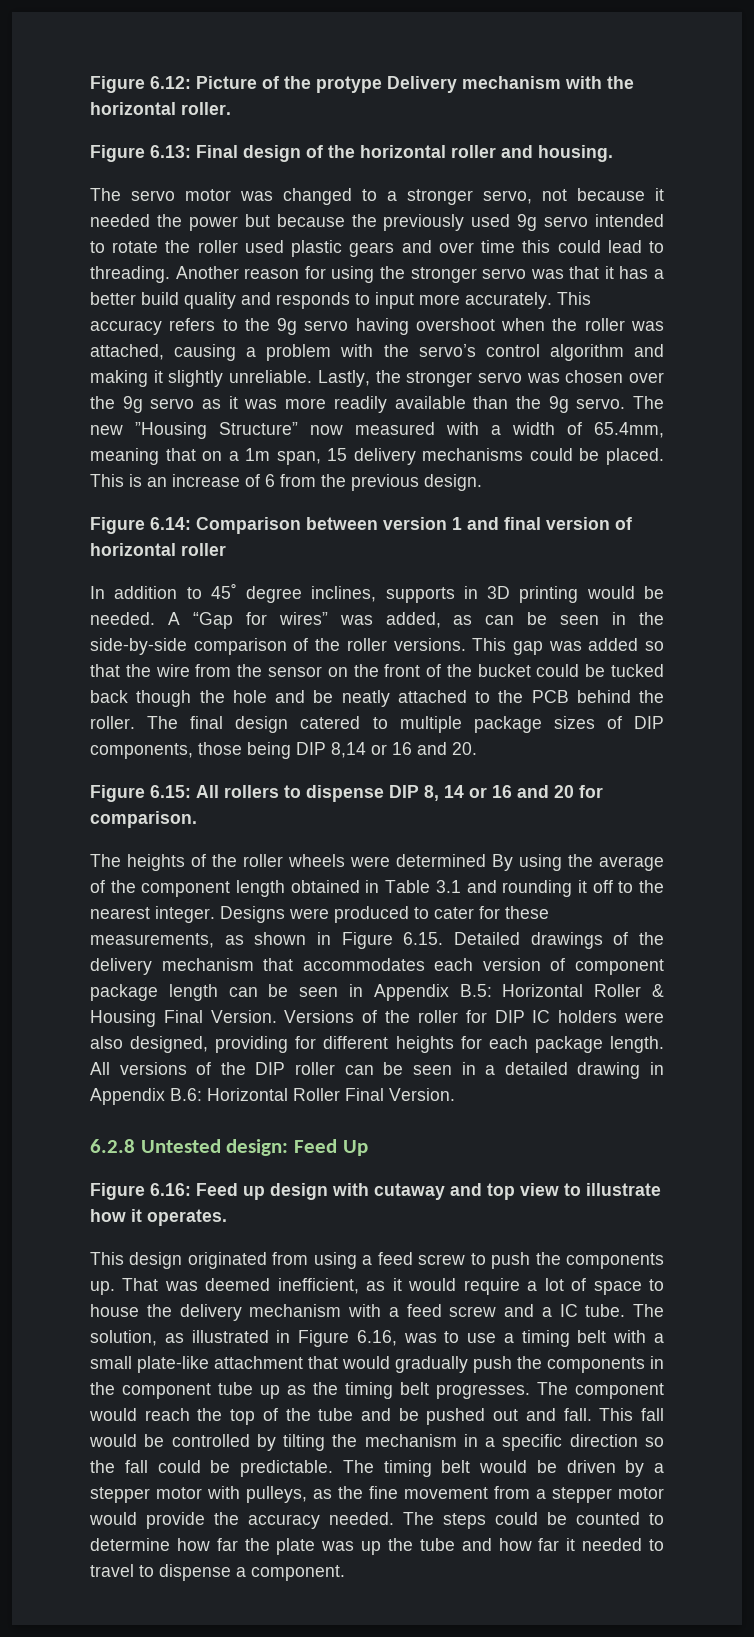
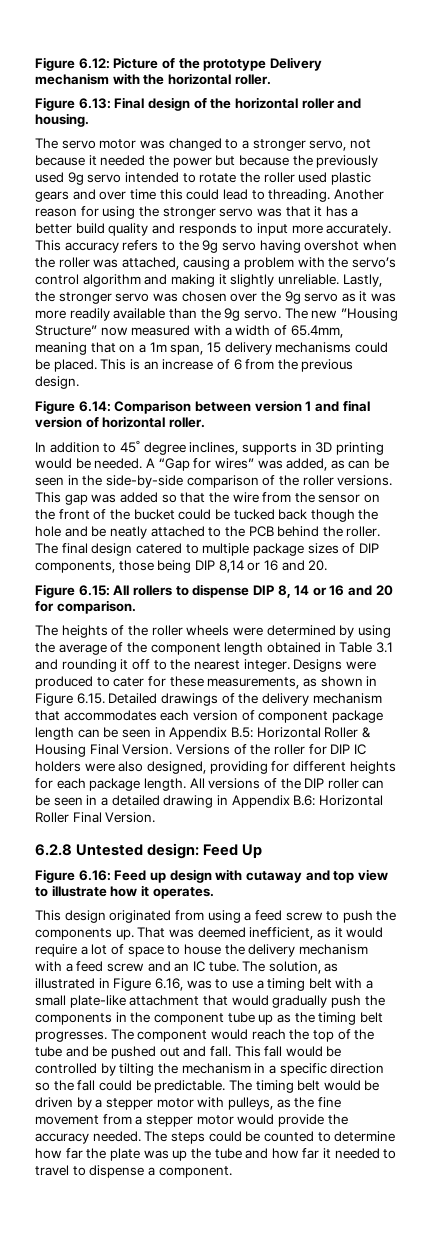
- Figure 6.12: Picture of the protype Delivery mechanism with the horizontal roller.
+ Figure 6.12: Picture of the prototype Delivery mechanism with the horizontal roller.
- This accuracy refers to the 9g servo having overshoot when the roller was attached, causing a problem with the servo’s control algorithm and making it slightly unreliable.
+ This accuracy refers to the 9g servo having overshot when the roller was attached, causing a problem with the servo’s control algorithm and making it slightly unreliable.
- Figure 6.14: Comparison between version 1 and final version of horizontal roller
+ Figure 6.14: Comparison between version 1 and final version of horizontal roller.
- The heights of the roller wheels were determined By using the average of the component length obtained in Table 3.1 and rounding it off to the nearest integer.
+ The heights of the roller wheels were determined by using the average of the component length obtained in Table 3.1 and rounding it off to the nearest integer.
- That was deemed inefficient, as it would require a lot of space to house the delivery mechanism with a feed screw and a IC tube.
+ That was deemed inefficient, as it would require a lot of space to house the delivery mechanism with a feed screw and an IC tube.

